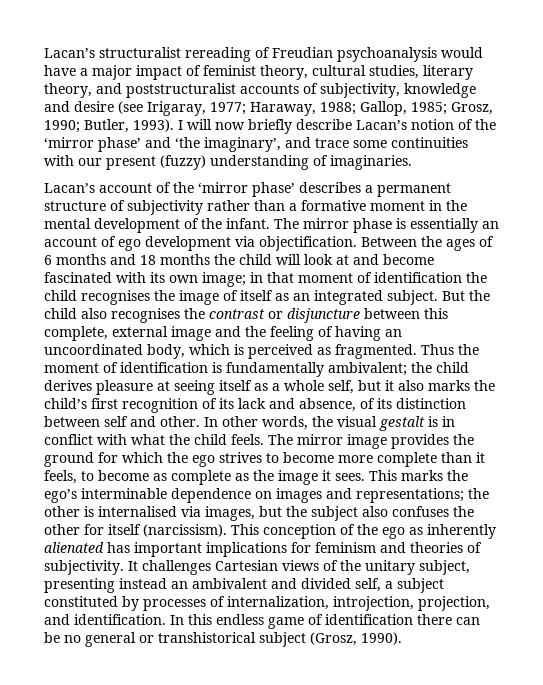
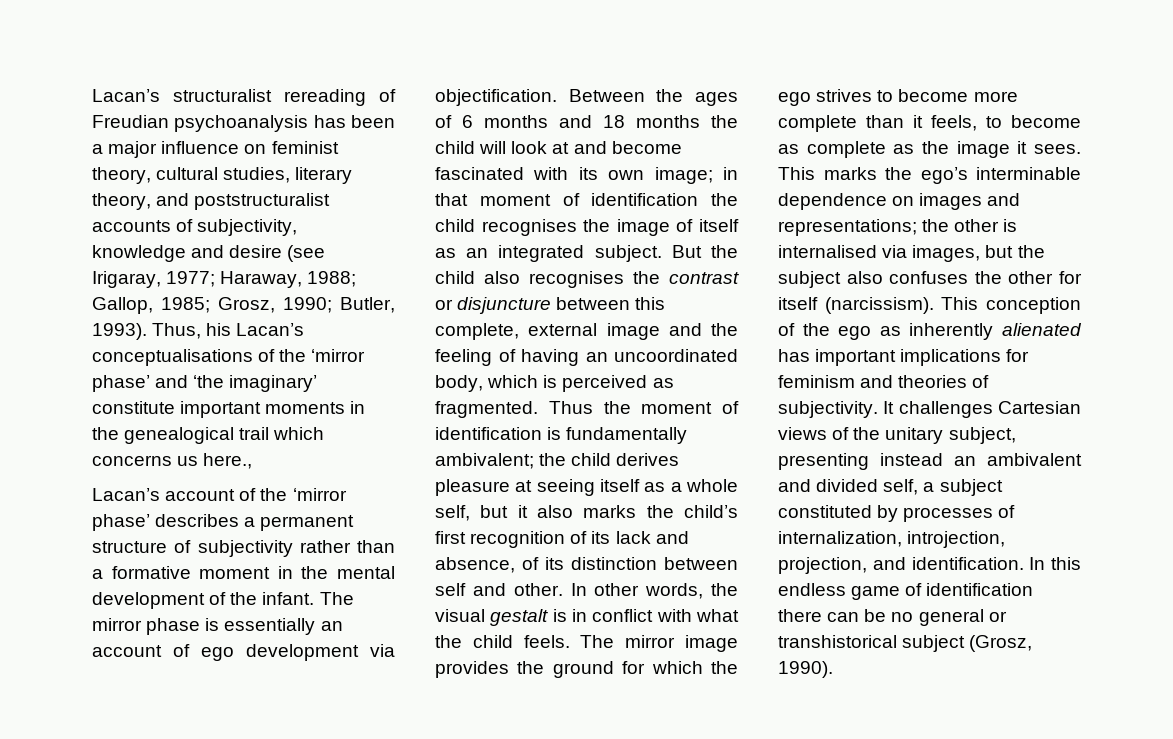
- Lacan’s structuralist rereading of Freudian psychoanalysis would have a major impact of feminist theory, cultural studies, literary theory, and poststructuralist accounts of subjectivity, knowledge and desire (see Irigaray, 1977; Haraway, 1988; Gallop, 1985; Grosz, 1990; Butler, 1993).
+ Lacan’s structuralist rereading of Freudian psychoanalysis has been a major influence on feminist theory, cultural studies, literary theory, and poststructuralist accounts of subjectivity, knowledge and desire (see Irigaray, 1977; Haraway, 1988; Gallop, 1985; Grosz, 1990; Butler, 1993).
- I will now briefly describe Lacan’s notion of the ‘mirror phase’ and ‘the imaginary’, and trace some continuities with our present (fuzzy) understanding of imaginaries.
+ Thus, his Lacan’s conceptualisations of the ‘mirror phase’ and ‘the imaginary’ constitute important moments in the genealogical trail which concerns us here.,

